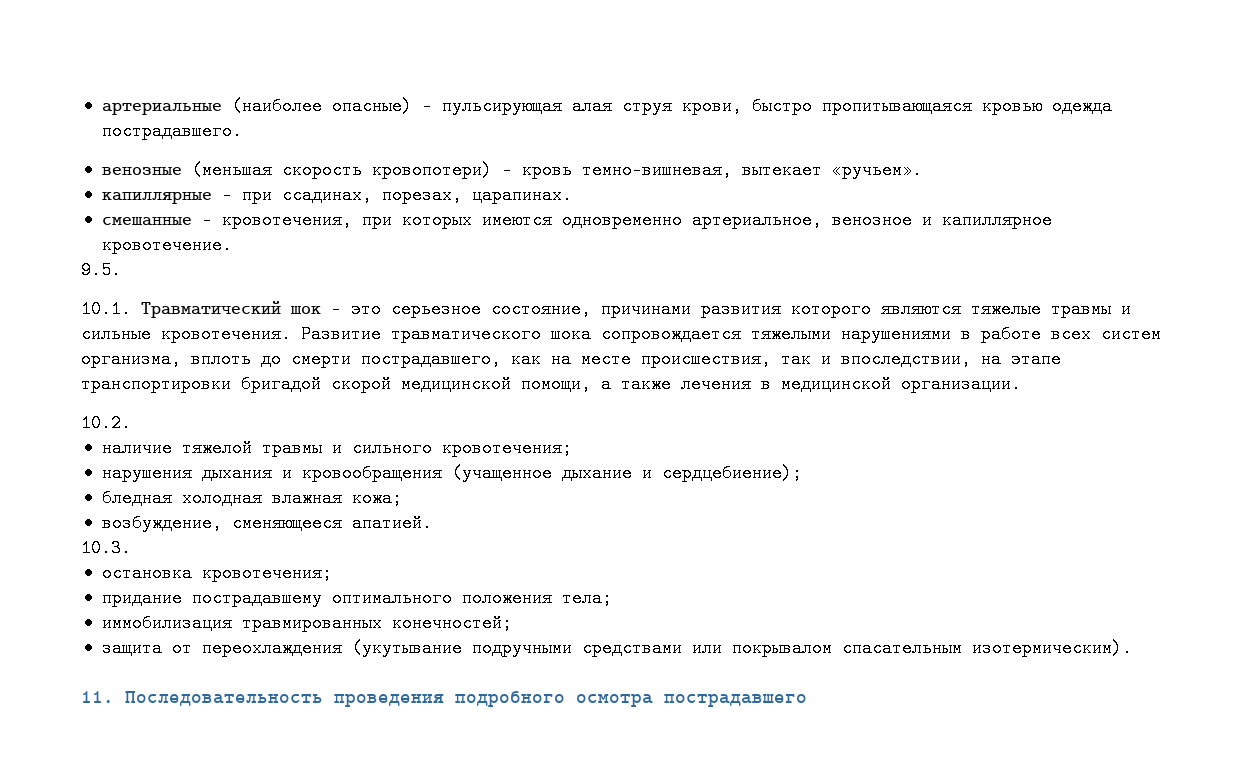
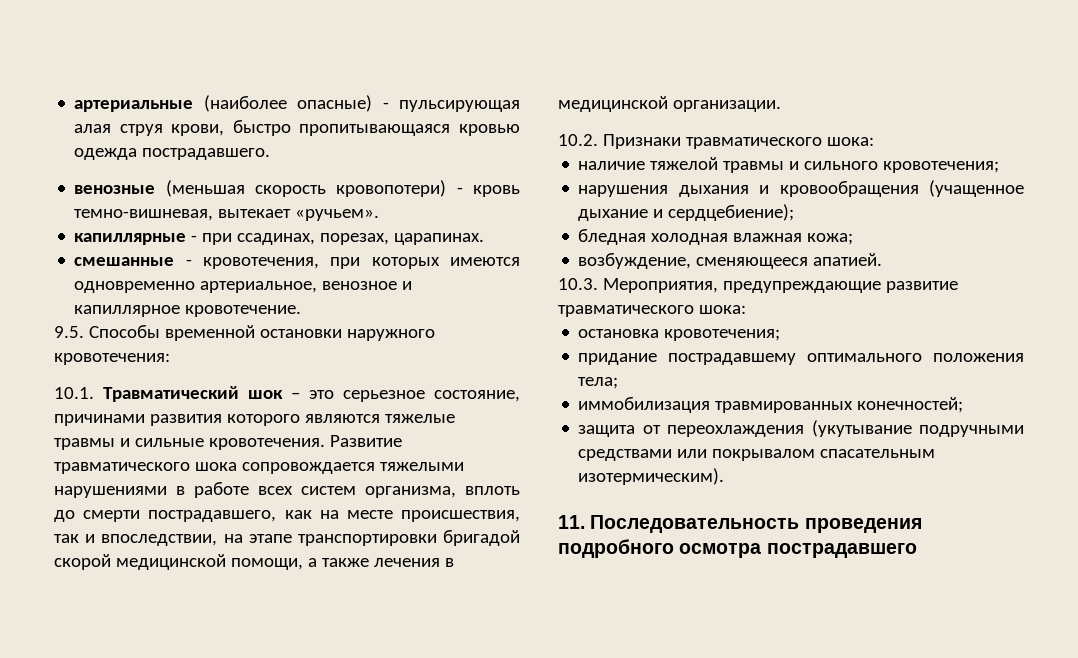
- 9.5.
+ 9.5. Способы временной остановки наружного кровотечения:
- 10.2.
+ 10.2. Признаки травматического шока:
- 10.3.
+ 10.3. Мероприятия, предупреждающие развитие травматического шока:

